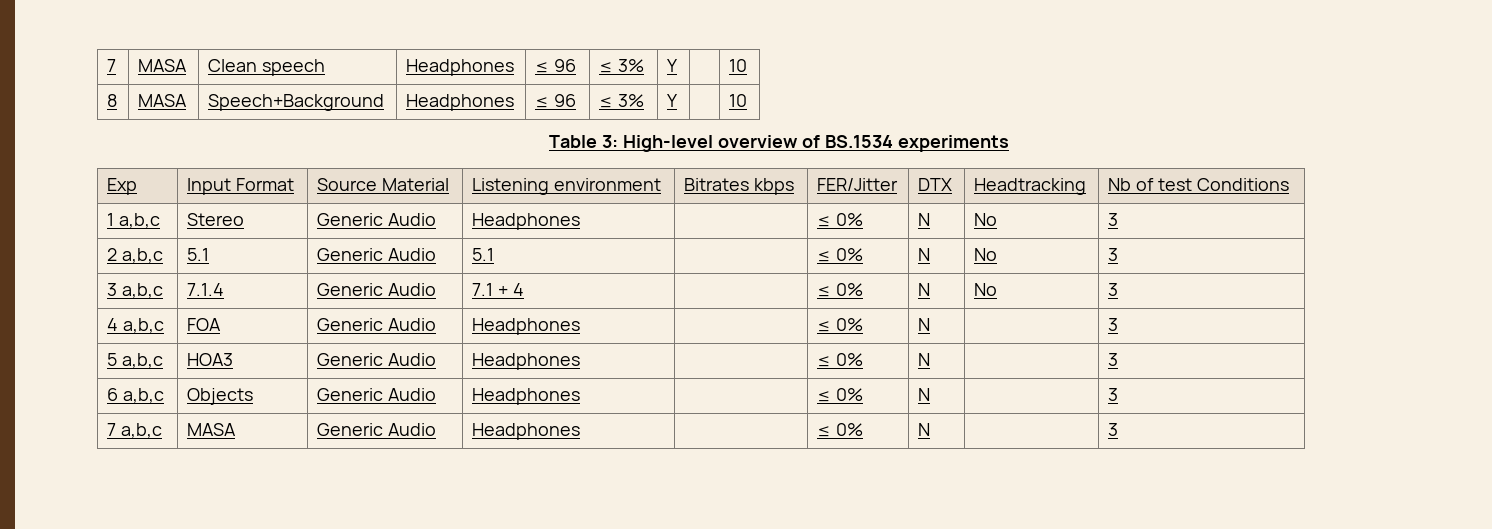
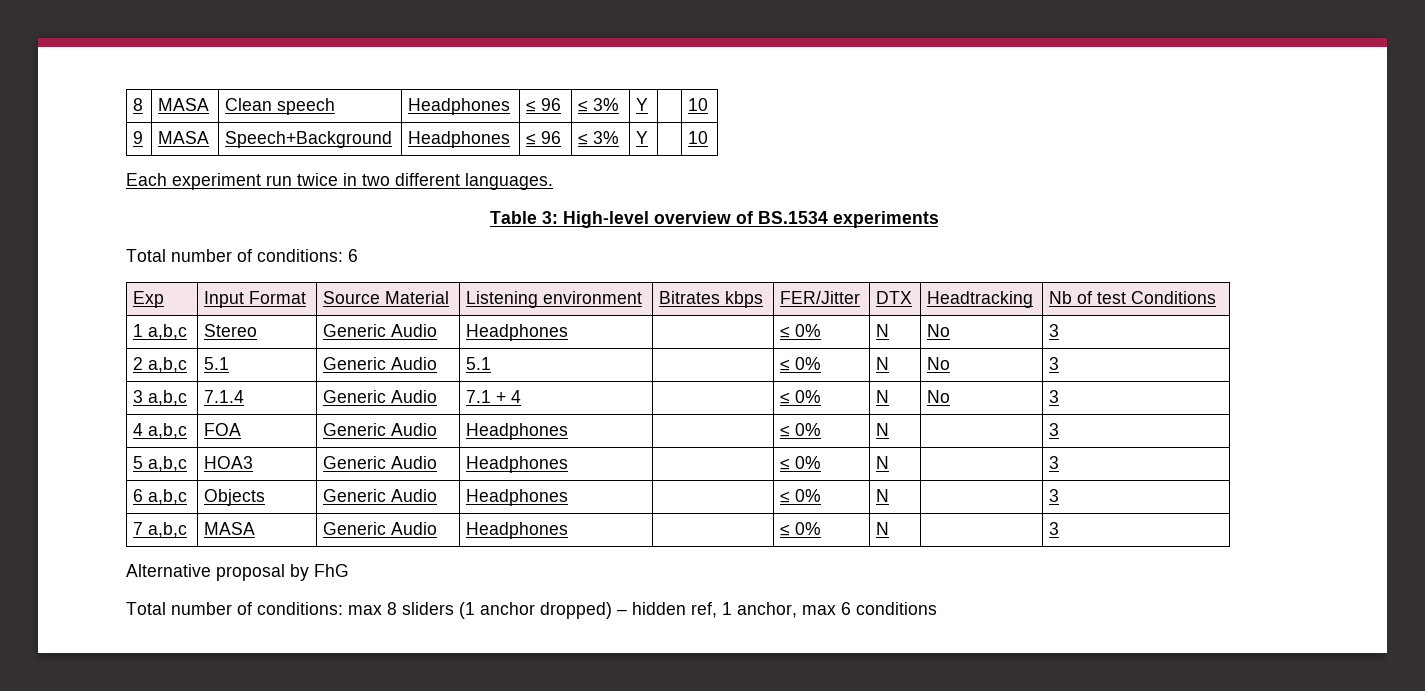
- 7 | MASA | Clean speech | Headphones | ≤ 96 | ≤ 3% | Y | | 10
+ 8 | MASA | Clean speech | Headphones | ≤ 96 | ≤ 3% | Y | | 10
- 8 | MASA | Speech+Background | Headphones | ≤ 96 | ≤ 3% | Y | | 10
+ 9 | MASA | Speech+Background | Headphones | ≤ 96 | ≤ 3% | Y | | 10
+ Each experiment run twice in two different languages.
+ Total number of conditions: 6
+ Alternative proposal by FhG
+ Total number of conditions: max 8 sliders (1 anchor dropped) – hidden ref, 1 anchor, max 6 conditions

